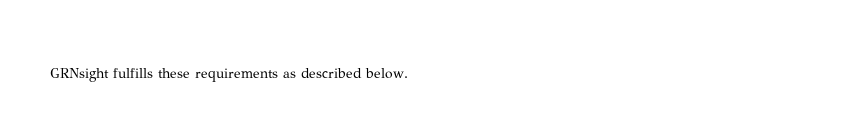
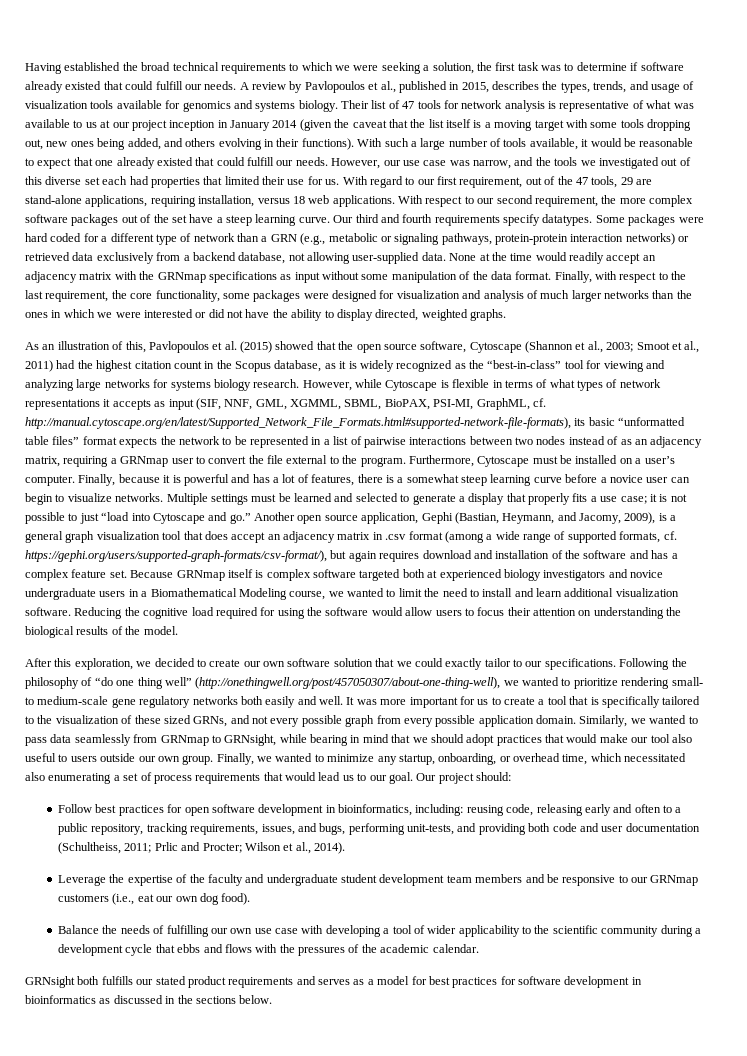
- GRNsight fulfills these requirements as described below.
+ Having established the broad technical requirements to which we were seeking a solution, the first task was to determine if software already existed that could fulfill our needs. A review by Pavlopoulos et al., published in 2015, describes the types, trends, and usage of visualization tools available for genomics and systems biology. Their list of 47 tools for network analysis is representative of what was available to us at our project inception in January 2014 (given the caveat that the list itself is a moving target with some tools dropping out, new ones being added, and others evolving in their functions). With such a large number of tools available, it would be reasonable to expect that one already existed that could fulfill our needs. However, our use case was narrow, and the tools we investigated out of this diverse set each had properties that limited their use for us. With regard to our first requirement, out of the 47 tools, 29 are stand-alone applications, requiring installation, versus 18 web applications. With respect to our second requirement, the more complex software packages out of the set have a steep learning curve. Our third and fourth requirements specify datatypes. Some packages were hard coded for a different type of network than a GRN (e.g., metabolic or signaling pathways, protein-protein interaction networks) or retrieved data exclusively from a backend database, not allowing user-supplied data. None at the time would readily accept an adjacency matrix with the GRNmap specifications as input without some manipulation of the data format. Finally, with respect to the last requirement, the core functionality, some packages were designed for visualization and analysis of much larger networks than the ones in which we were interested or did not have the ability to display directed, weighted graphs.
+ As an illustration of this, Pavlopoulos et al. (2015) showed that the open source software, Cytoscape (Shannon et al., 2003; Smoot et al., 2011) had the highest citation count in the Scopus database, as it is widely recognized as the “best-in-class” tool for viewing and analyzing large networks for systems biology research. However, while Cytoscape is flexible in terms of what types of network representations it accepts as input (SIF, NNF, GML, XGMML, SBML, BioPAX, PSI-MI, GraphML, cf. http://manual.cytoscape.org/en/latest/Supported_Network_File_Formats.html#supported-network-file-formats), its basic “unformatted table files” format expects the network to be represented in a list of pairwise interactions between two nodes instead of as an adjacency matrix, requiring a GRNmap user to convert the file external to the program. Furthermore, Cytoscape must be installed on a user’s computer. Finally, because it is powerful and has a lot of features, there is a somewhat steep learning curve before a novice user can begin to visualize networks. Multiple settings must be learned and selected to generate a display that properly fits a use case; it is not possible to just “load into Cytoscape and go.” Another open source application, Gephi (Bastian, Heymann, and Jacomy, 2009), is a general graph visualization tool that does accept an adjacency matrix in .csv format (among a wide range of supported formats, cf. https://gephi.org/users/supported-graph-formats/csv-format/), but again requires download and installation of the software and has a complex feature set. Because GRNmap itself is complex software targeted both at experienced biology investigators and novice undergraduate users in a Biomathematical Modeling course, we wanted to limit the need to install and learn additional visualization software. Reducing the cognitive load required for using the software would allow users to focus their attention on understanding the biological results of the model.
+ After this exploration, we decided to create our own software solution that we could exactly tailor to our specifications. Following the philosophy of “do one thing well” (http://onethingwell.org/post/457050307/about-one-thing-well), we wanted to prioritize rendering small- to medium-scale gene regulatory networks both easily and well. It was more important for us to create a tool that is specifically tailored to the visualization of these sized GRNs, and not every possible graph from every possible application domain. Similarly, we wanted to pass data seamlessly from GRNmap to GRNsight, while bearing in mind that we should adopt practices that would make our tool also useful to users outside our own group. Finally, we wanted to minimize any startup, onboarding, or overhead time, which necessitated also enumerating a set of process requirements that would lead us to our goal. Our project should:
+ Follow best practices for open software development in bioinformatics, including: reusing code, releasing early and often to a public repository, tracking requirements, issues, and bugs, performing unit-tests, and providing both code and user documentation (Schultheiss, 2011; Prlic and Procter; Wilson et al., 2014).
+ Leverage the expertise of the faculty and undergraduate student development team members and be responsive to our GRNmap customers (i.e., eat our own dog food).
+ Balance the needs of fulfilling our own use case with developing a tool of wider applicability to the scientific community during a development cycle that ebbs and flows with the pressures of the academic calendar.
+ GRNsight both fulfills our stated product requirements and serves as a model for best practices for software development in bioinformatics as discussed in the sections below.

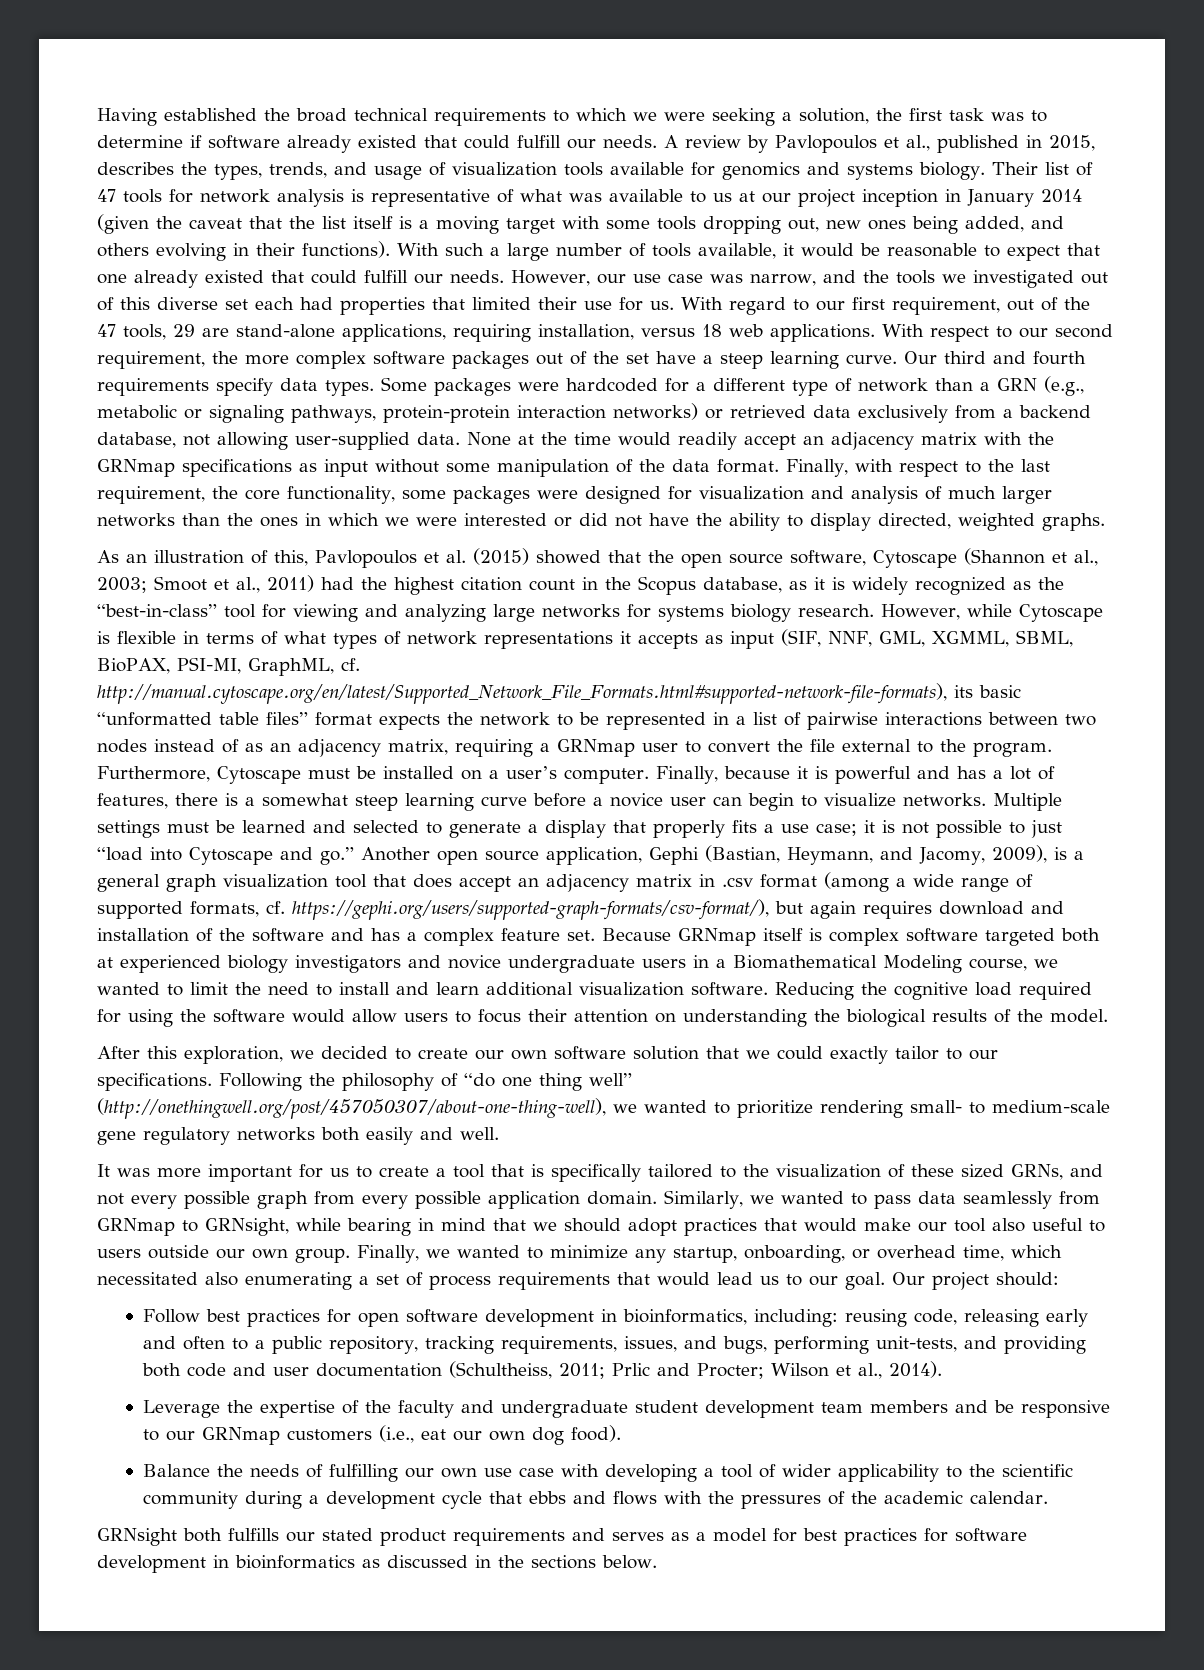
- Our third and fourth requirements specify datatypes.
+ Our third and fourth requirements specify data types.
- Some packages were hard coded for a different type of network than a GRN (e.g., metabolic or signaling pathways, protein-protein interaction networks) or retrieved data exclusively from a backend database, not allowing user-supplied data.
+ Some packages were hardcoded for a different type of network than a GRN (e.g., metabolic or signaling pathways, protein-protein interaction networks) or retrieved data exclusively from a backend database, not allowing user-supplied data.
- Following the philosophy of “do one thing well” (http://onethingwell.org/post/457050307/about-one-thing-well), we wanted to prioritize rendering small- to medium-scale gene regulatory networks both easily and well. It was more important for us to create a tool that is specifically tailored to the visualization of these sized GRNs, and not every possible graph from every possible application domain.
+ Following the philosophy of “do one thing well” (http://onethingwell.org/post/457050307/about-one-thing-well), we wanted to prioritize rendering small- to medium-scale gene regulatory networks both easily and well.
+ It was more important for us to create a tool that is specifically tailored to the visualization of these sized GRNs, and not every possible graph from every possible application domain.

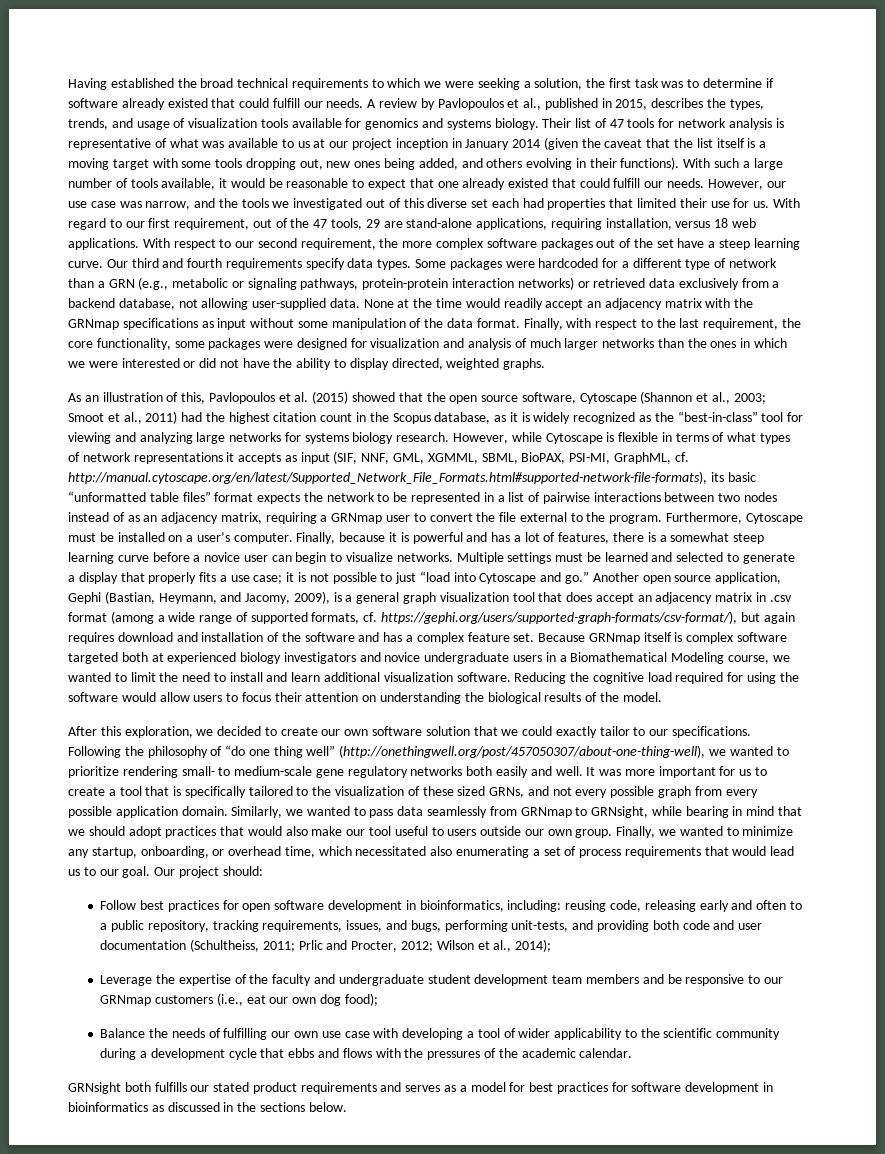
- Following the philosophy of “do one thing well” (http://onethingwell.org/post/457050307/about-one-thing-well), we wanted to prioritize rendering small- to medium-scale gene regulatory networks both easily and well.
- It was more important for us to create a tool that is specifically tailored to the visualization of these sized GRNs, and not every possible graph from every possible application domain.
+ Following the philosophy of “do one thing well” (http://onethingwell.org/post/457050307/about-one-thing-well), we wanted to prioritize rendering small- to medium-scale gene regulatory networks both easily and well. It was more important for us to create a tool that is specifically tailored to the visualization of these sized GRNs, and not every possible graph from every possible application domain.
- Similarly, we wanted to pass data seamlessly from GRNmap to GRNsight, while bearing in mind that we should adopt practices that would make our tool also useful to users outside our own group.
+ Similarly, we wanted to pass data seamlessly from GRNmap to GRNsight, while bearing in mind that we should adopt practices that would also make our tool useful to users outside our own group.
- Follow best practices for open software development in bioinformatics, including: reusing code, releasing early and often to a public repository, tracking requirements, issues, and bugs, performing unit-tests, and providing both code and user documentation (Schultheiss, 2011; Prlic and Procter; Wilson et al., 2014).
+ Follow best practices for open software development in bioinformatics, including: reusing code, releasing early and often to a public repository, tracking requirements, issues, and bugs, performing unit-tests, and providing both code and user documentation (Schultheiss, 2011; Prlic and Procter, 2012; Wilson et al., 2014);
- Leverage the expertise of the faculty and undergraduate student development team members and be responsive to our GRNmap customers (i.e., eat our own dog food).
+ Leverage the expertise of the faculty and undergraduate student development team members and be responsive to our GRNmap customers (i.e., eat our own dog food);

